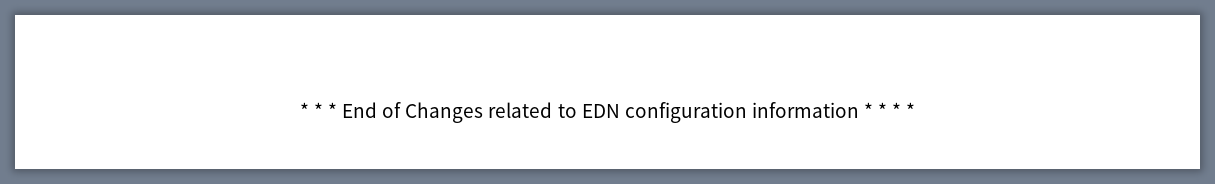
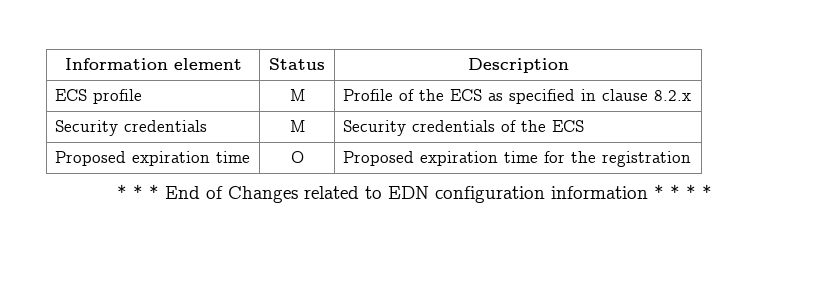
+ Information element | Status | Description
+ ECS profile | M | Profile of the ECS as specified in clause 8.2.x
+ Security credentials | M | Security credentials of the ECS
+ Proposed expiration time | O | Proposed expiration time for the registration

